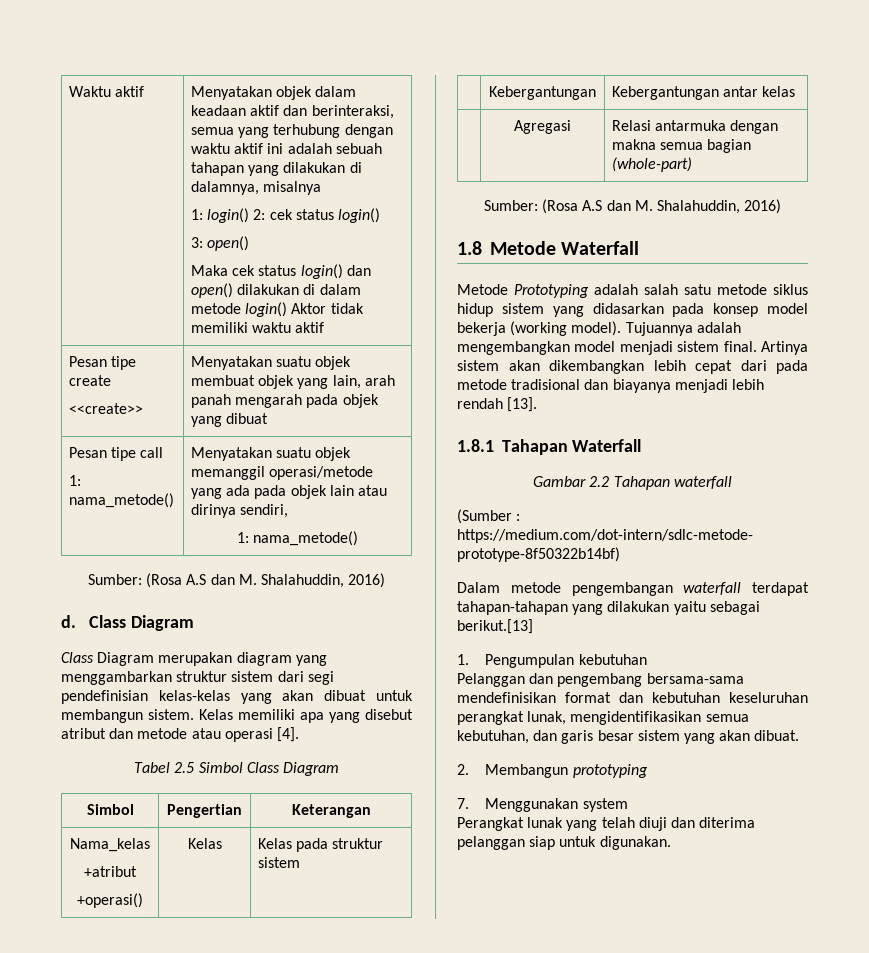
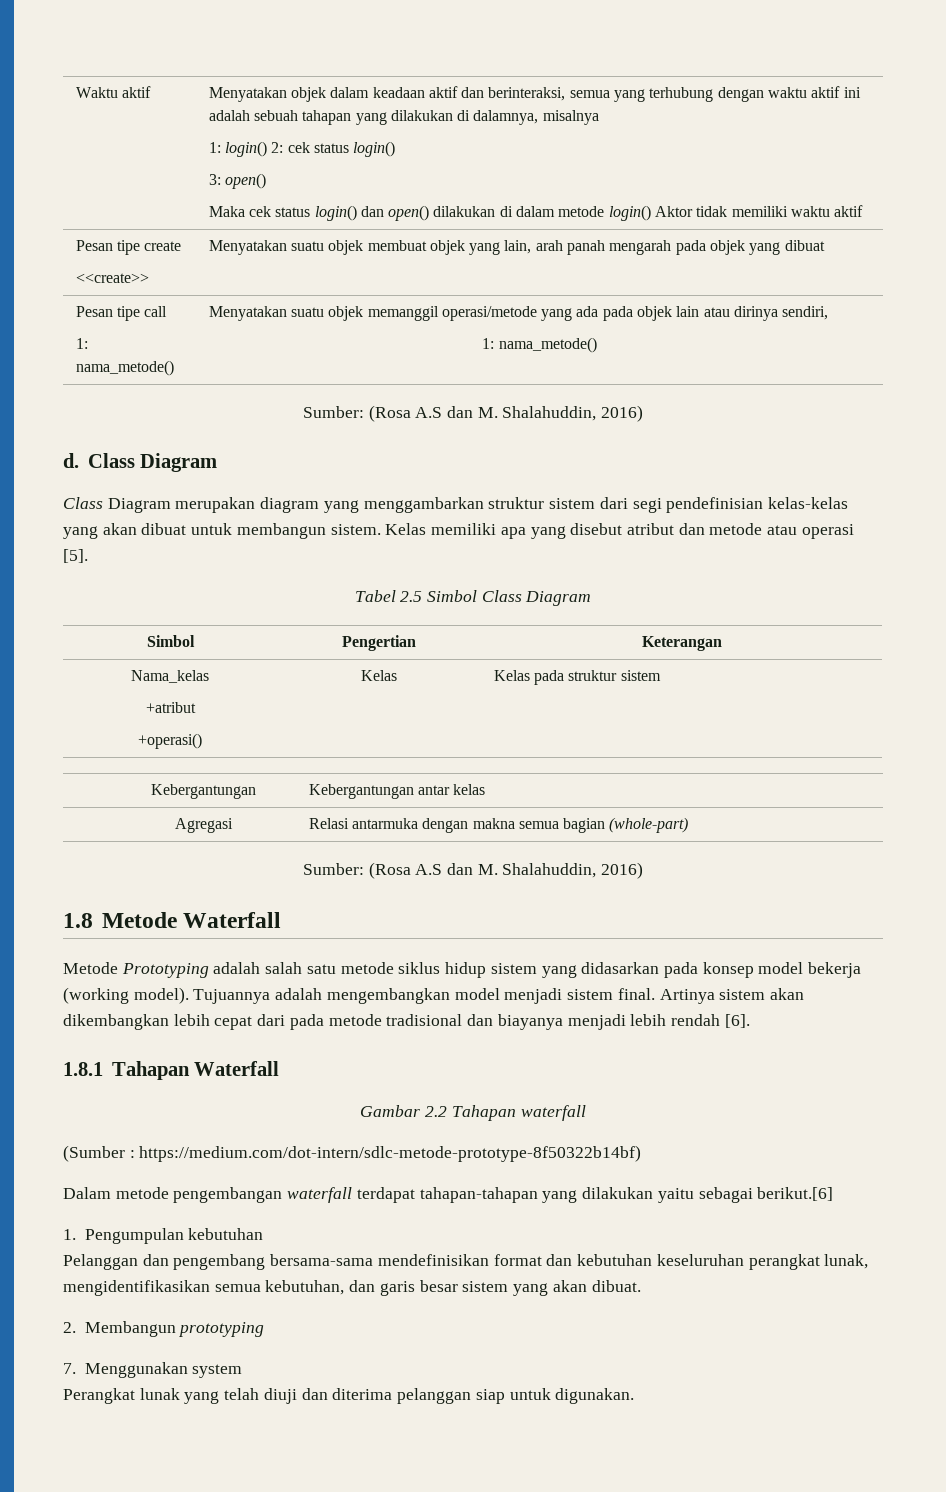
- Kelas memiliki apa yang disebut atribut dan metode atau operasi [4].
+ Kelas memiliki apa yang disebut atribut dan metode atau operasi [5].
- Artinya sistem akan dikembangkan lebih cepat dari pada metode tradisional dan biayanya menjadi lebih rendah [13].
+ Artinya sistem akan dikembangkan lebih cepat dari pada metode tradisional dan biayanya menjadi lebih rendah [6].
- Dalam metode pengembangan waterfall terdapat tahapan-tahapan yang dilakukan yaitu sebagai berikut.[13]
+ Dalam metode pengembangan waterfall terdapat tahapan-tahapan yang dilakukan yaitu sebagai berikut.[6]

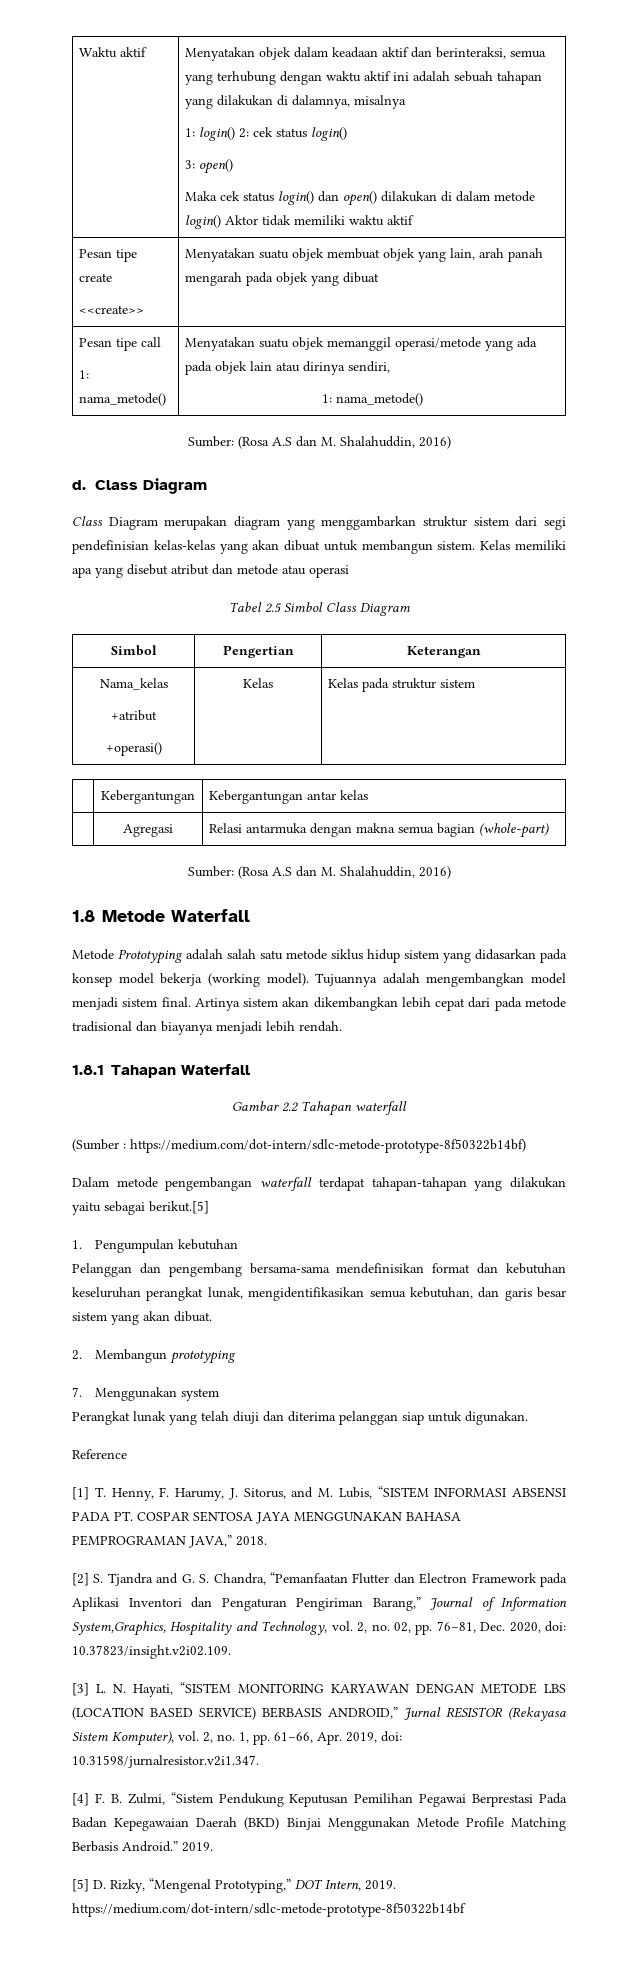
- Kelas memiliki apa yang disebut atribut dan metode atau operasi [5].
+ Kelas memiliki apa yang disebut atribut dan metode atau operasi
- Artinya sistem akan dikembangkan lebih cepat dari pada metode tradisional dan biayanya menjadi lebih rendah [6].
+ Artinya sistem akan dikembangkan lebih cepat dari pada metode tradisional dan biayanya menjadi lebih rendah.
- Dalam metode pengembangan waterfall terdapat tahapan-tahapan yang dilakukan yaitu sebagai berikut.[6]
+ Dalam metode pengembangan waterfall terdapat tahapan-tahapan yang dilakukan yaitu sebagai berikut.[5]
+ Reference
+ [1] T. Henny, F. Harumy, J. Sitorus, and M. Lubis, “SISTEM INFORMASI ABSENSI PADA PT. COSPAR SENTOSA JAYA MENGGUNAKAN BAHASA PEMPROGRAMAN JAVA,” 2018.
+ [2] S. Tjandra and G. S. Chandra, “Pemanfaatan Flutter dan Electron Framework pada Aplikasi Inventori dan Pengaturan Pengiriman Barang,” Journal of Information System,Graphics, Hospitality and Technology, vol. 2, no. 02, pp. 76–81, Dec. 2020, doi: 10.37823/insight.v2i02.109.
+ [3] L. N. Hayati, “SISTEM MONITORING KARYAWAN DENGAN METODE LBS (LOCATION BASED SERVICE) BERBASIS ANDROID,” Jurnal RESISTOR (Rekayasa Sistem Komputer), vol. 2, no. 1, pp. 61–66, Apr. 2019, doi: 10.31598/jurnalresistor.v2i1.347.
+ [4] F. B. Zulmi, “Sistem Pendukung Keputusan Pemilihan Pegawai Berprestasi Pada Badan Kepegawaian Daerah (BKD) Binjai Menggunakan Metode Profile Matching Berbasis Android.” 2019.
+ [5] D. Rizky, “Mengenal Prototyping,” DOT Intern, 2019. https://medium.com/dot-intern/sdlc-metode-prototype-8f50322b14bf

